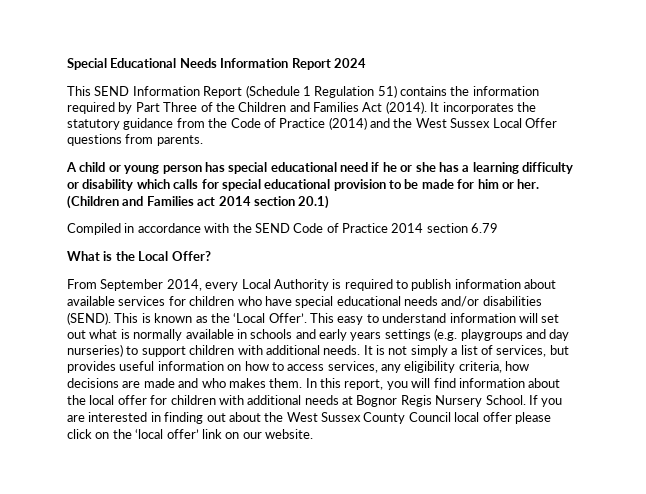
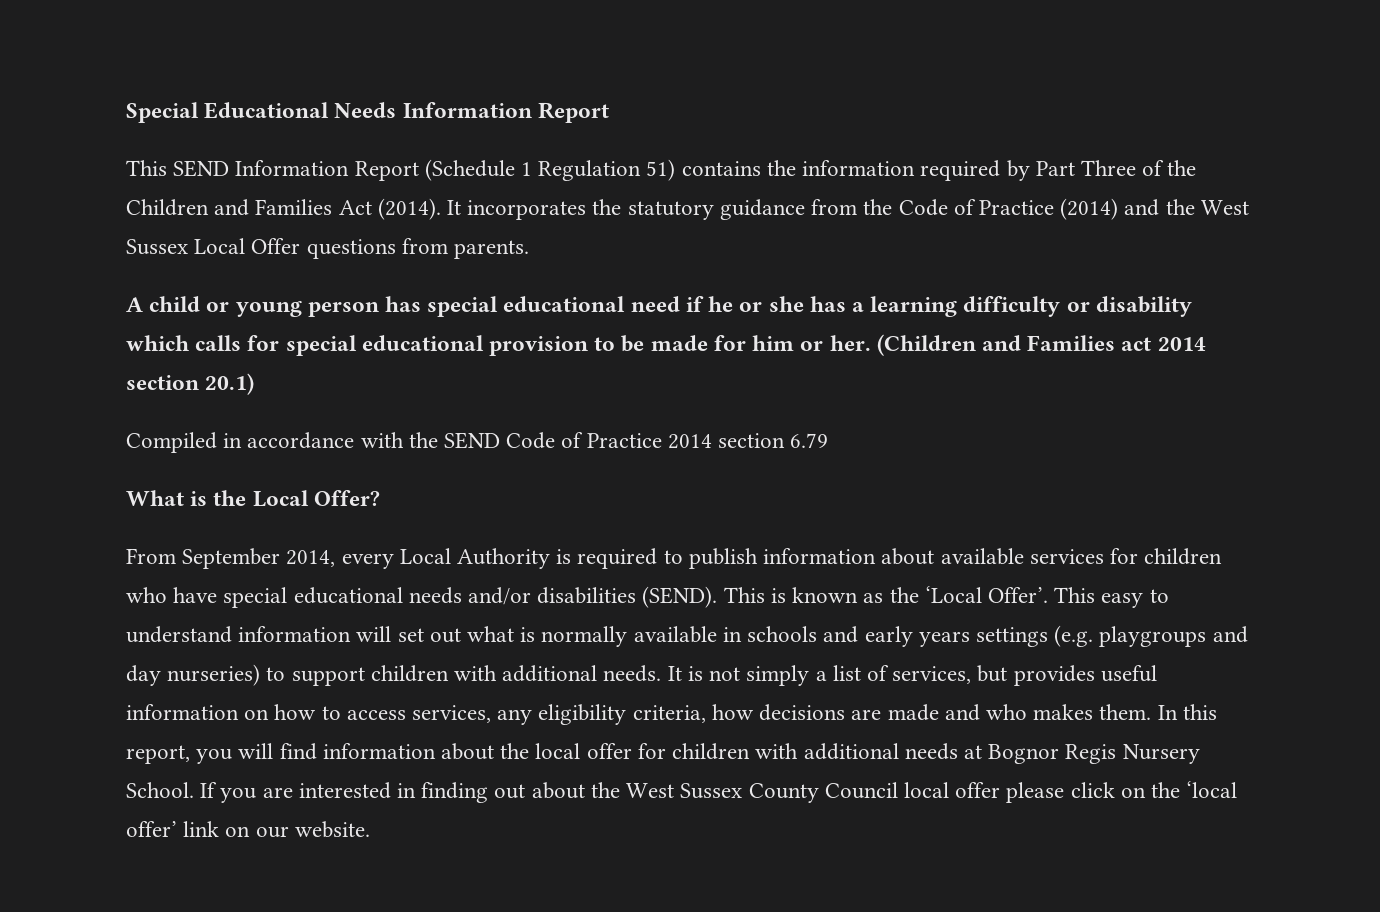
- Special Educational Needs Information Report 2024
+ Special Educational Needs Information Report

